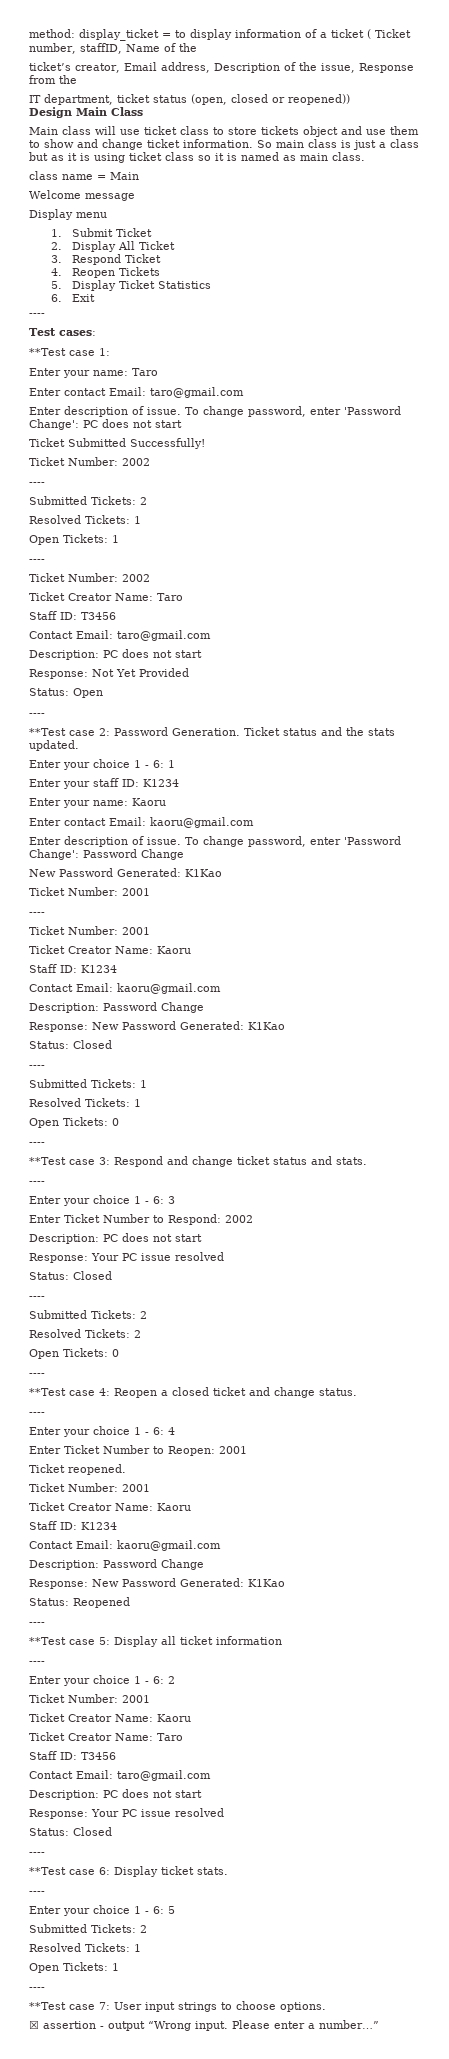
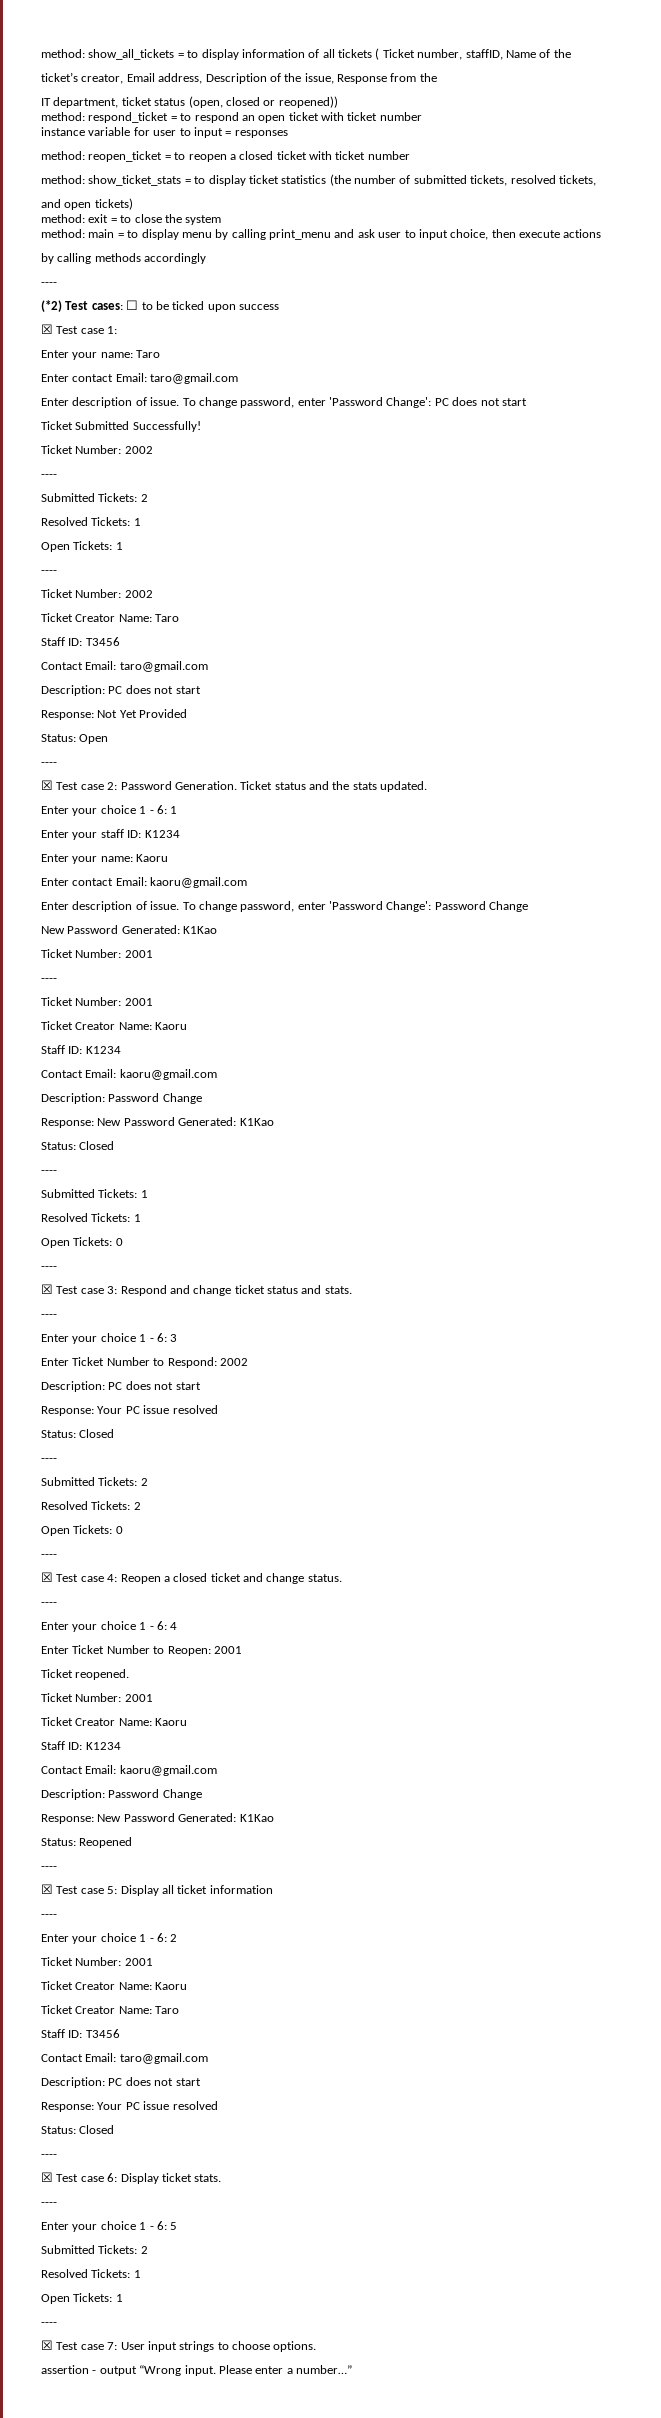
- method: display_ticket = to display information of a ticket ( Ticket number, staffID, Name of the
+ method: show_all_tickets = to display information of all tickets ( Ticket number, staffID, Name of the
- Design Main Class
- Main class will use ticket class to store tickets object and use them to show and change ticket information. So main class is just a class but as it is using ticket class so it is named as main class.
- class name = Main
- Welcome message
- Display menu
- 1. Submit Ticket
- 2. Display All Ticket
- 3. Respond Ticket
- 4. Reopen Tickets
- 5. Display Ticket Statistics
- 6. Exit
+ method: respond_ticket = to respond an open ticket with ticket number
+ instance variable for user to input = responses
+ method: reopen_ticket = to reopen a closed ticket with ticket number
+ method: show_ticket_stats = to display ticket statistics (the number of submitted tickets, resolved tickets,
+ and open tickets)
+ method: exit = to close the system
+ method: main = to display menu by calling print_menu and ask user to input choice, then execute actions
+ by calling methods accordingly
  ----
- Test cases:
- **Test case 1:
+ (*2) Test cases: ☐ to be ticked upon success
+ ☒ Test case 1:
- **Test case 2: Password Generation.
+ ☒ Test case 2: Password Generation.
- **Test case 3: Respond and change ticket status and stats.
+ ☒ Test case 3: Respond and change ticket status and stats.
- **Test case 4: Reopen a closed ticket and change status.
+ ☒ Test case 4: Reopen a closed ticket and change status.
- **Test case 5: Display all ticket information
+ ☒ Test case 5: Display all ticket information
- **Test case 6: Display ticket stats.
+ ☒ Test case 6: Display ticket stats.
- **Test case 7: User input strings to choose options.
+ ☒ Test case 7: User input strings to choose options.
- ☒ assertion - output “Wrong input.
+ assertion - output “Wrong input.

